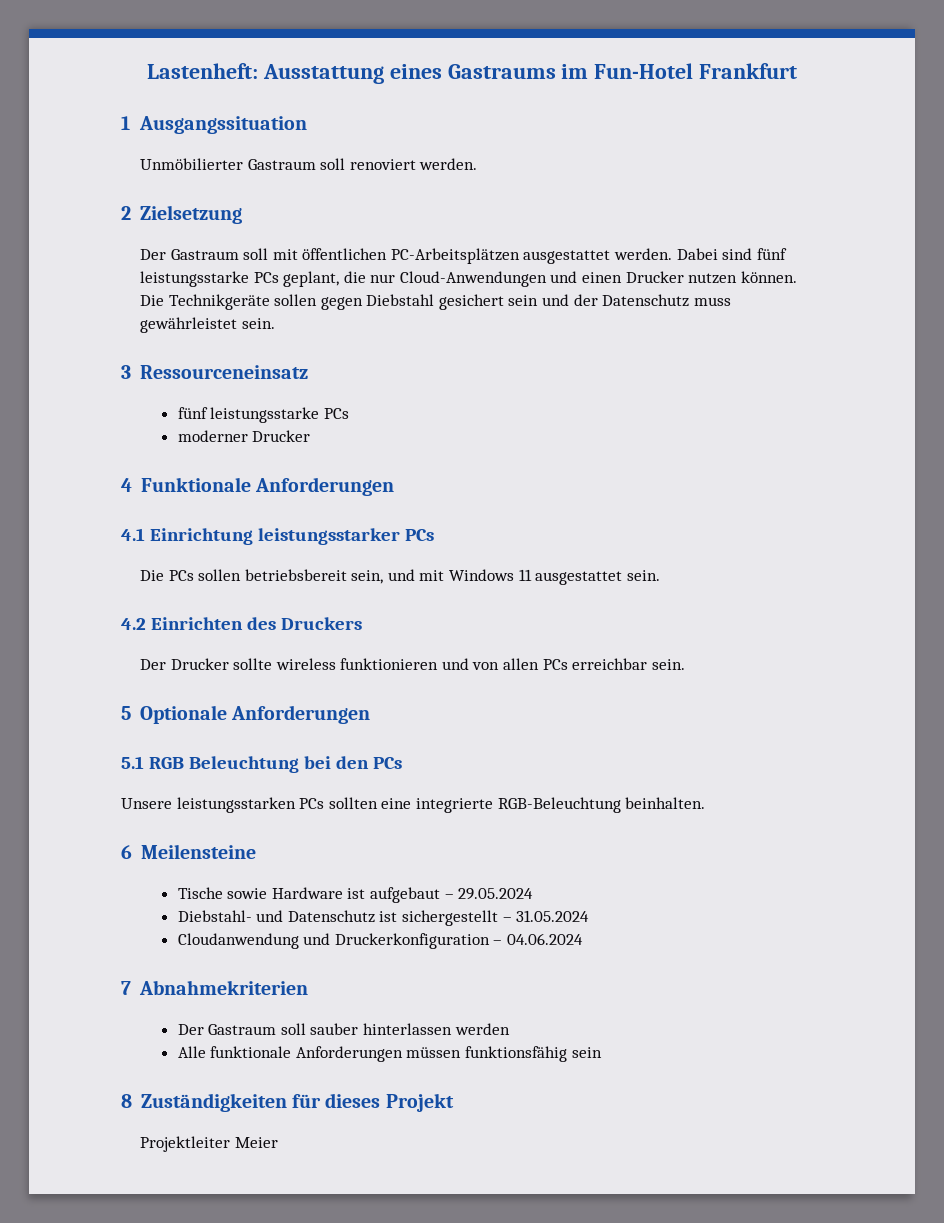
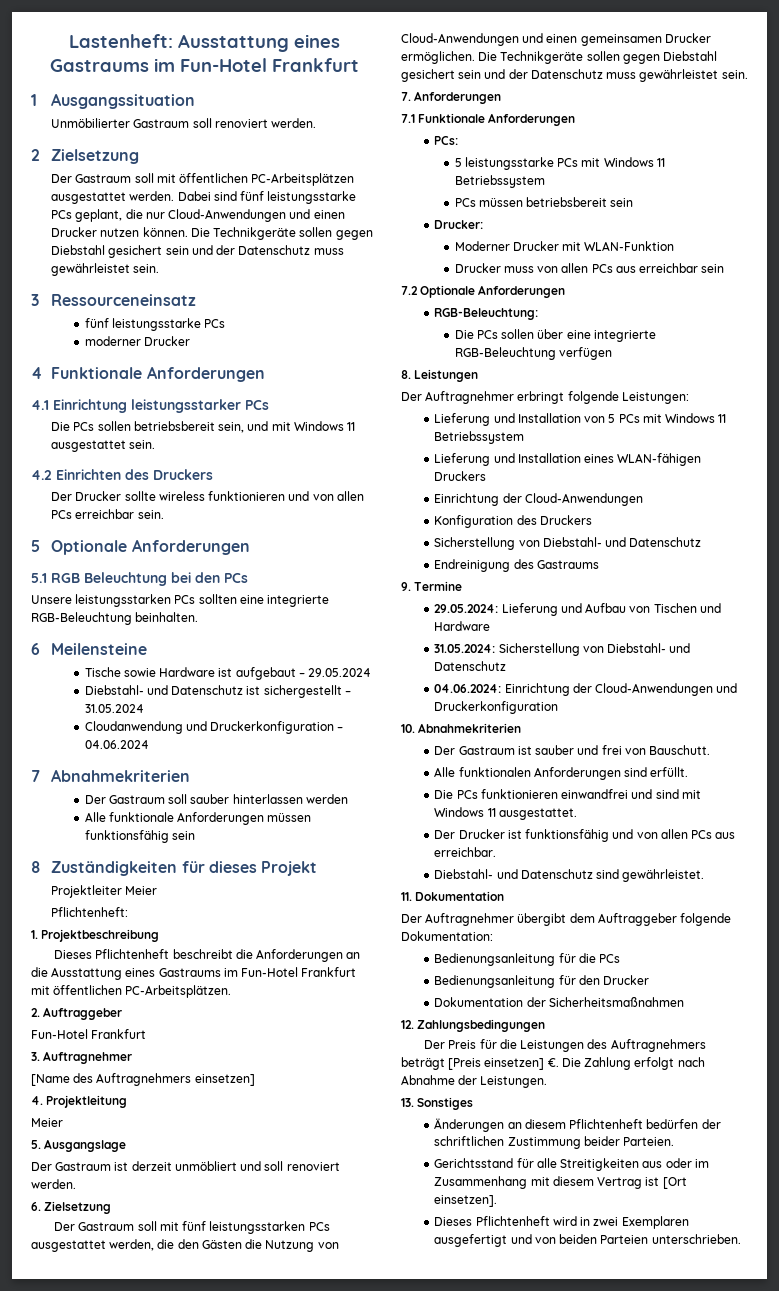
+ Pflichtenheft:
+ 1. Projektbeschreibung
+ Dieses Pflichtenheft beschreibt die Anforderungen an die Ausstattung eines Gastraums im Fun-Hotel Frankfurt mit öffentlichen PC-Arbeitsplätzen.
+ 2. Auftraggeber
+ Fun-Hotel Frankfurt
+ 3. Auftragnehmer
+ [Name des Auftragnehmers einsetzen]
+ 4. Projektleitung
+ Meier
+ 5. Ausgangslage
+ Der Gastraum ist derzeit unmöbliert und soll renoviert werden.
+ 6. Zielsetzung
+ Der Gastraum soll mit fünf leistungsstarken PCs ausgestattet werden, die den Gästen die Nutzung von Cloud-Anwendungen und einen gemeinsamen Drucker ermöglichen. Die Technikgeräte sollen gegen Diebstahl gesichert sein und der Datenschutz muss gewährleistet sein.
+ 7. Anforderungen
+ 7.1 Funktionale Anforderungen
+ PCs:
+ 5 leistungsstarke PCs mit Windows 11 Betriebssystem
+ PCs müssen betriebsbereit sein
+ Drucker:
+ Moderner Drucker mit WLAN-Funktion
+ Drucker muss von allen PCs aus erreichbar sein
+ 7.2 Optionale Anforderungen
+ RGB-Beleuchtung:
+ Die PCs sollen über eine integrierte RGB-Beleuchtung verfügen
+ 8. Leistungen
+ Der Auftragnehmer erbringt folgende Leistungen:
+ Lieferung und Installation von 5 PCs mit Windows 11 Betriebssystem
+ Lieferung und Installation eines WLAN-fähigen Druckers
+ Einrichtung der Cloud-Anwendungen
+ Konfiguration des Druckers
+ Sicherstellung von Diebstahl- und Datenschutz
+ Endreinigung des Gastraums
+ 9. Termine
+ 29.05.2024: Lieferung und Aufbau von Tischen und Hardware
+ 31.05.2024: Sicherstellung von Diebstahl- und Datenschutz
+ 04.06.2024: Einrichtung der Cloud-Anwendungen und Druckerkonfiguration
+ 10. Abnahmekriterien
+ Der Gastraum ist sauber und frei von Bauschutt.
+ Alle funktionalen Anforderungen sind erfüllt.
+ Die PCs funktionieren einwandfrei und sind mit Windows 11 ausgestattet.
+ Der Drucker ist funktionsfähig und von allen PCs aus erreichbar.
+ Diebstahl- und Datenschutz sind gewährleistet.
+ 11. Dokumentation
+ Der Auftragnehmer übergibt dem Auftraggeber folgende Dokumentation:
+ Bedienungsanleitung für die PCs
+ Bedienungsanleitung für den Drucker
+ Dokumentation der Sicherheitsmaßnahmen
+ 12. Zahlungsbedingungen
+ Der Preis für die Leistungen des Auftragnehmers beträgt [Preis einsetzen] €. Die Zahlung erfolgt nach Abnahme der Leistungen.
+ 13. Sonstiges
+ Änderungen an diesem Pflichtenheft bedürfen der schriftlichen Zustimmung beider Parteien.
+ Gerichtsstand für alle Streitigkeiten aus oder im Zusammenhang mit diesem Vertrag ist [Ort einsetzen].
+ Dieses Pflichtenheft wird in zwei Exemplaren ausgefertigt und von beiden Parteien unterschrieben.

